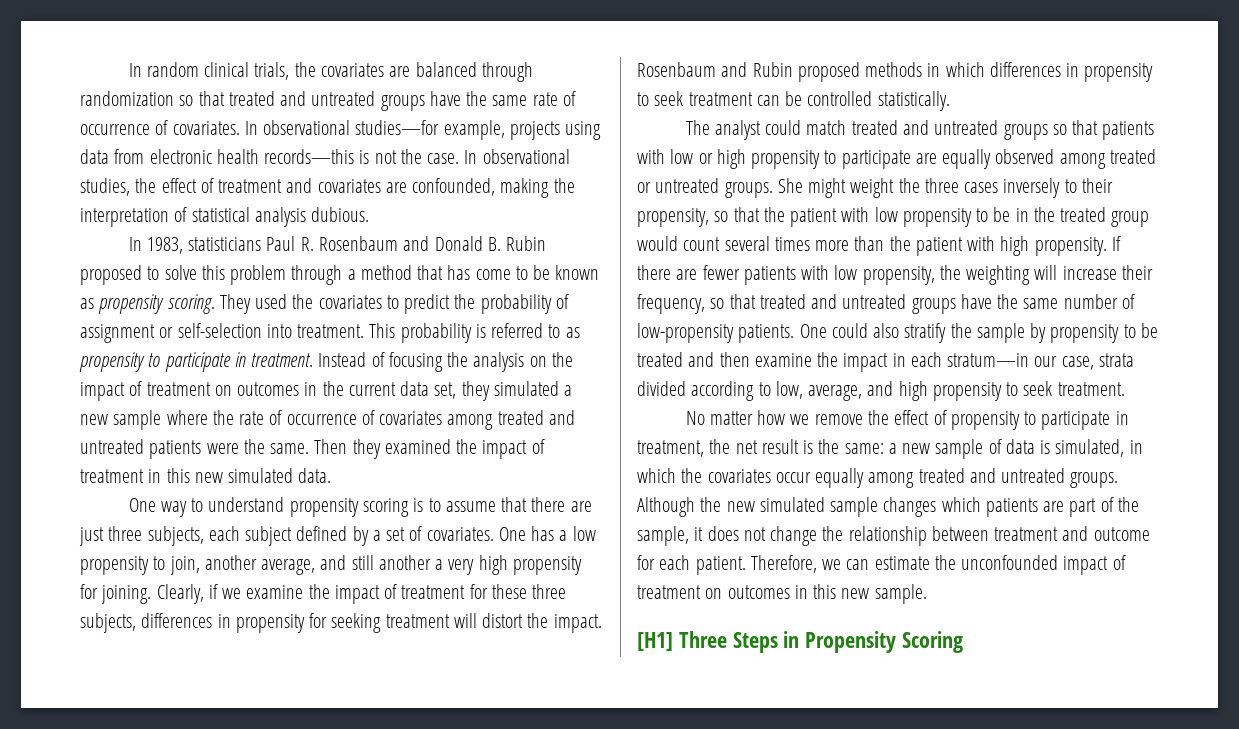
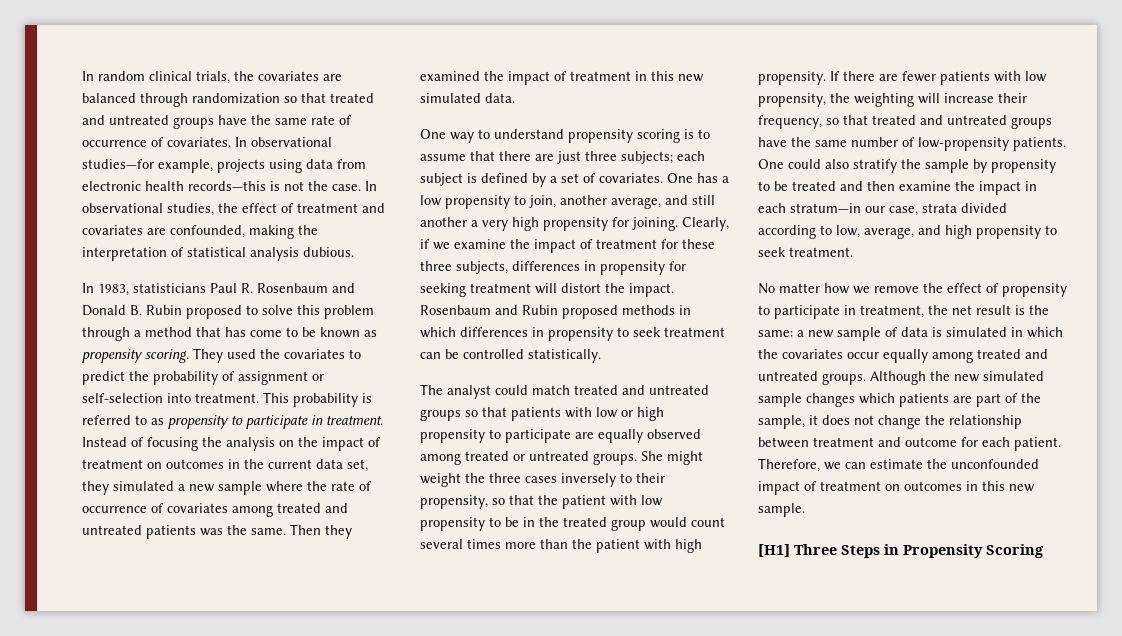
- Instead of focusing the analysis on the impact of treatment on outcomes in the current data set, they simulated a new sample where the rate of occurrence of covariates among treated and untreated patients were the same.
+ Instead of focusing the analysis on the impact of treatment on outcomes in the current data set, they simulated a new sample where the rate of occurrence of covariates among treated and untreated patients was the same.
- One way to understand propensity scoring is to assume that there are just three subjects, each subject defined by a set of covariates.
+ One way to understand propensity scoring is to assume that there are just three subjects; each subject is defined by a set of covariates.
- No matter how we remove the effect of propensity to participate in treatment, the net result is the same: a new sample of data is simulated, in which the covariates occur equally among treated and untreated groups.
+ No matter how we remove the effect of propensity to participate in treatment, the net result is the same: a new sample of data is simulated in which the covariates occur equally among treated and untreated groups.

